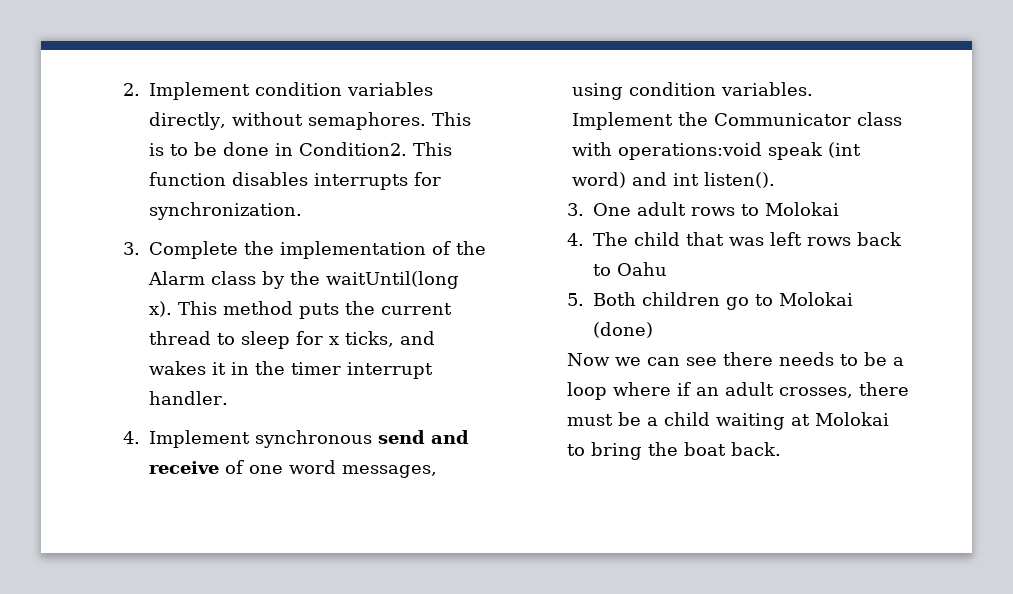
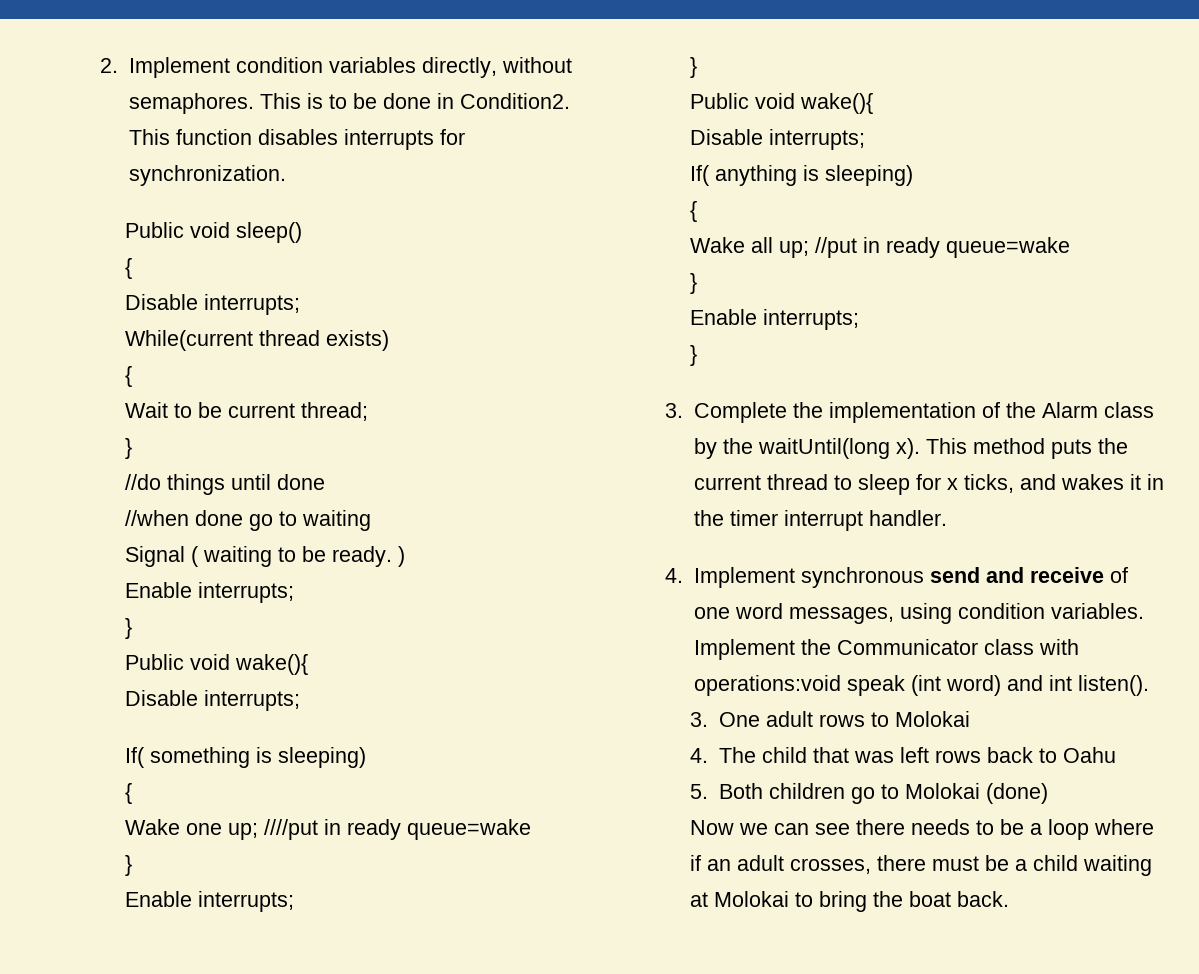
+ Public void sleep()
+ {
+ Disable interrupts;
+ While(current thread exists)
+ {
+ Wait to be current thread;
+ }
+ //do things until done
+ //when done go to waiting
+ Signal ( waiting to be ready. )
+ Enable interrupts;
+ }
+ Public void wake(){
+ Disable interrupts;
+ If( something is sleeping)
+ {
+ Wake one up; ////put in ready queue=wake
+ }
+ Enable interrupts;
+ }
+ Public void wake(){
+ Disable interrupts;
+ If( anything is sleeping)
+ {
+ Wake all up; //put in ready queue=wake
+ }
+ Enable interrupts;
+ }

